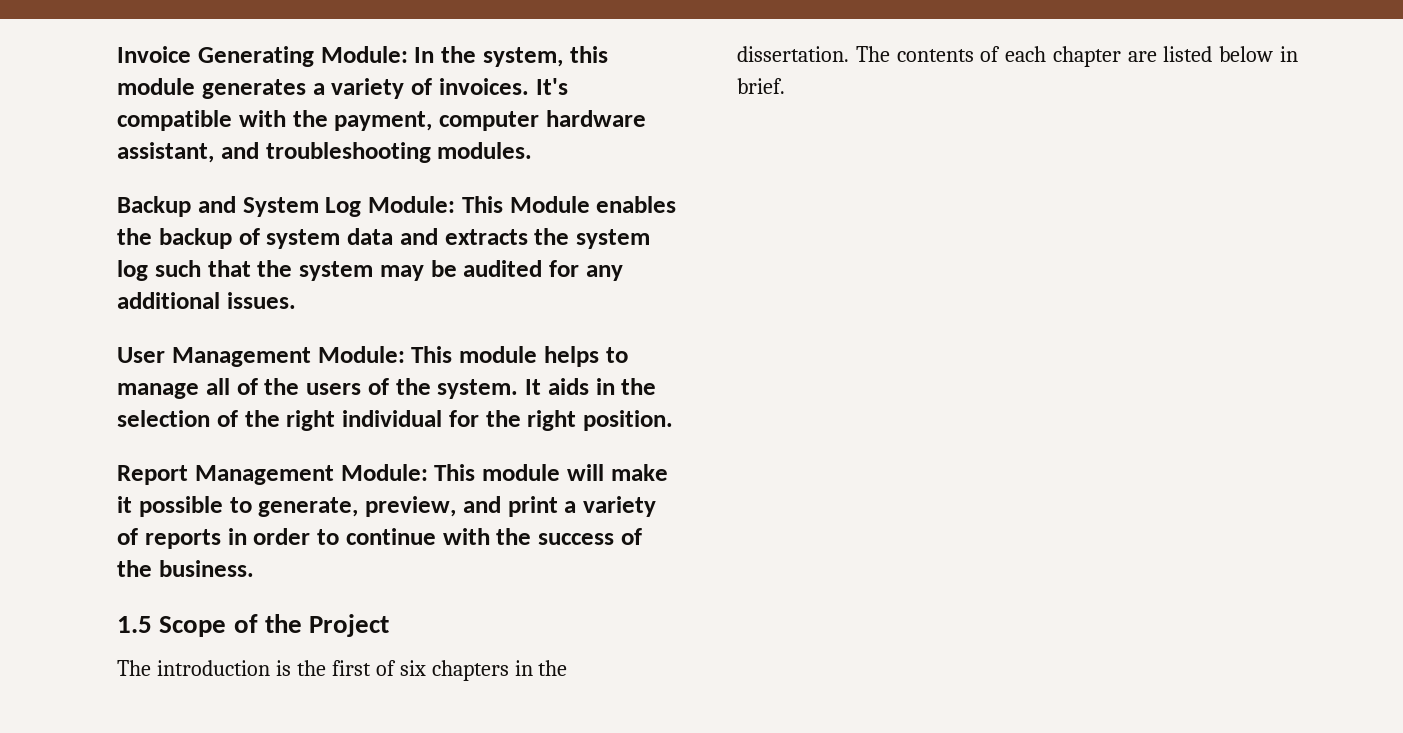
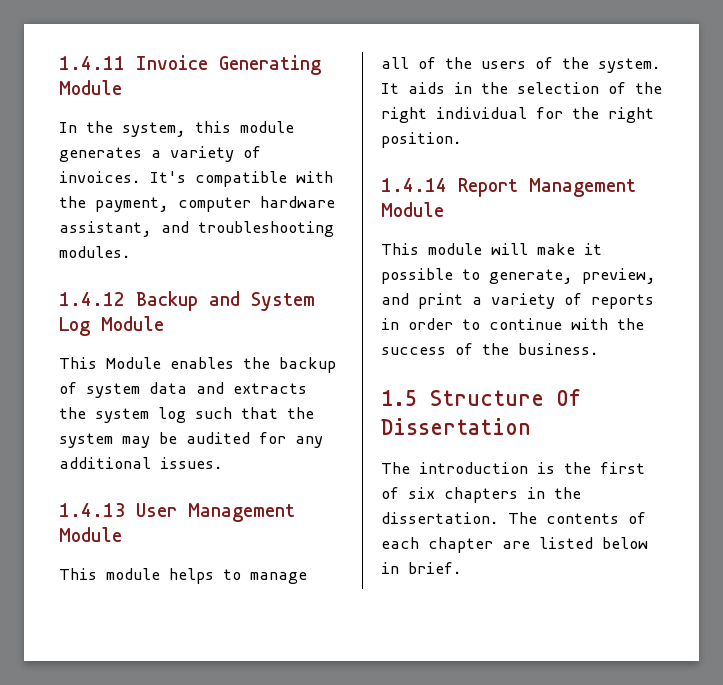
- Invoice Generating Module: In the system, this module generates a variety of invoices.
+ 1.4.11 Invoice Generating Module
+ In the system, this module generates a variety of invoices.
- Backup and System Log Module: This Module enables the backup of system data and extracts the system log such that the system may be audited for any additional issues.
+ 1.4.12 Backup and System Log Module
+ This Module enables the backup of system data and extracts the system log such that the system may be audited for any additional issues.
- User Management Module: This module helps to manage all of the users of the system.
+ 1.4.13 User Management Module
+ This module helps to manage all of the users of the system.
- Report Management Module: This module will make it possible to generate, preview, and print a variety of reports in order to continue with the success of the business.
+ 1.4.14 Report Management Module
+ This module will make it possible to generate, preview, and print a variety of reports in order to continue with the success of the business.
- 1.5 Scope of the Project
+ 1.5 Structure Of Dissertation

